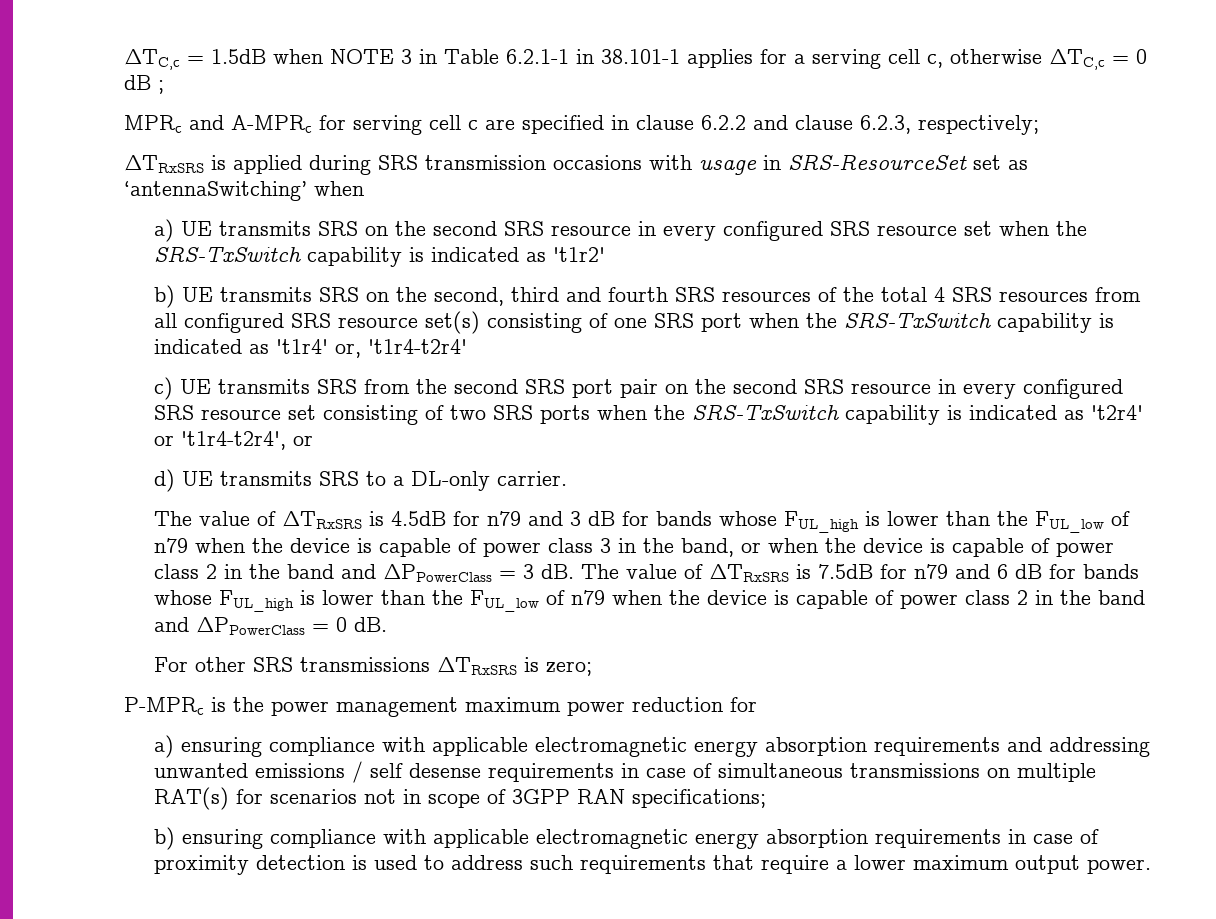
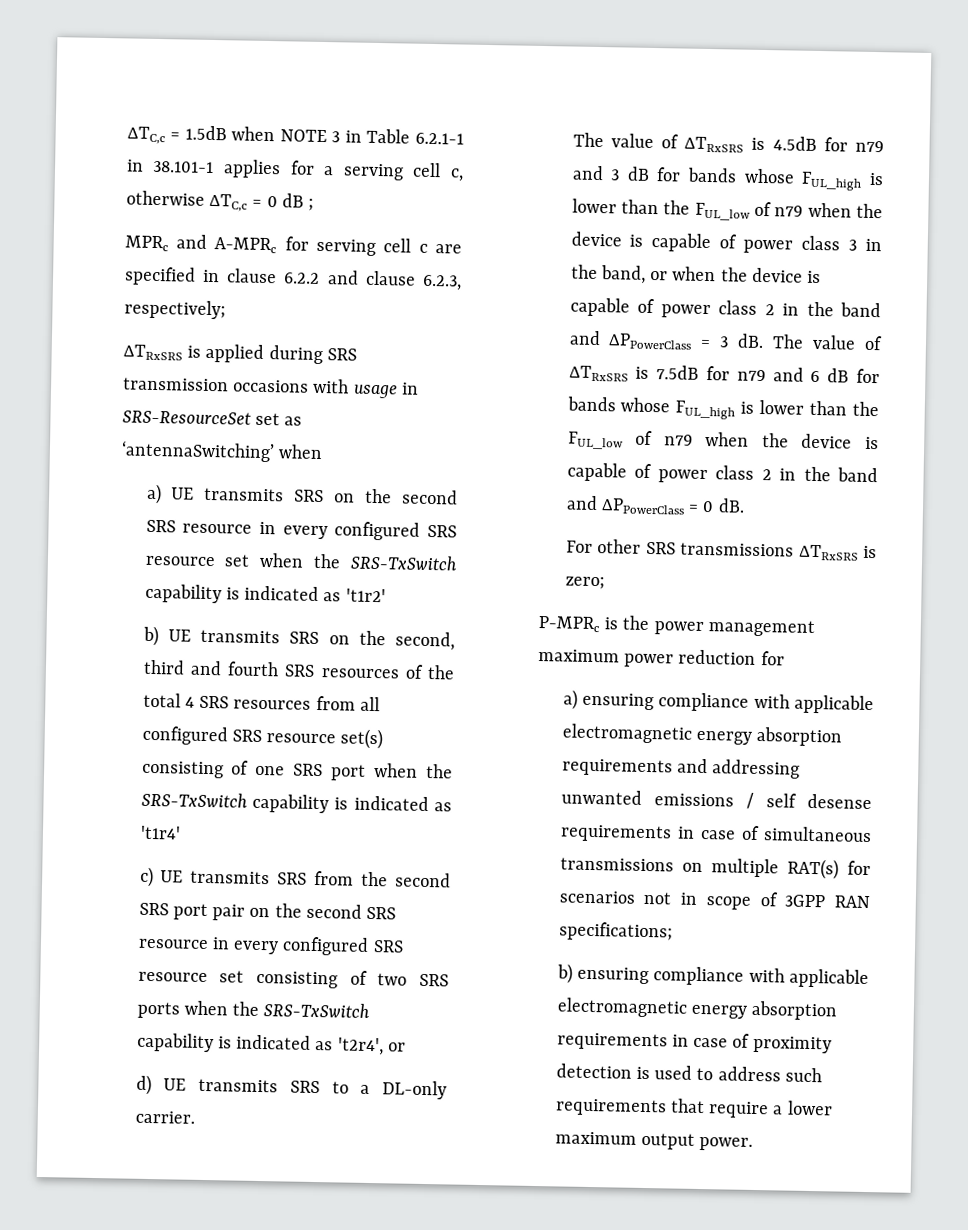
- b) UE transmits SRS on the second, third and fourth SRS resources of the total 4 SRS resources from all configured SRS resource set(s) consisting of one SRS port when the SRS-TxSwitch capability is indicated as 't1r4' or, 't1r4-t2r4'
+ b) UE transmits SRS on the second, third and fourth SRS resources of the total 4 SRS resources from all configured SRS resource set(s) consisting of one SRS port when the SRS-TxSwitch capability is indicated as 't1r4'
- c) UE transmits SRS from the second SRS port pair on the second SRS resource in every configured SRS resource set consisting of two SRS ports when the SRS-TxSwitch capability is indicated as 't2r4' or 't1r4-t2r4', or
+ c) UE transmits SRS from the second SRS port pair on the second SRS resource in every configured SRS resource set consisting of two SRS ports when the SRS-TxSwitch capability is indicated as 't2r4', or

